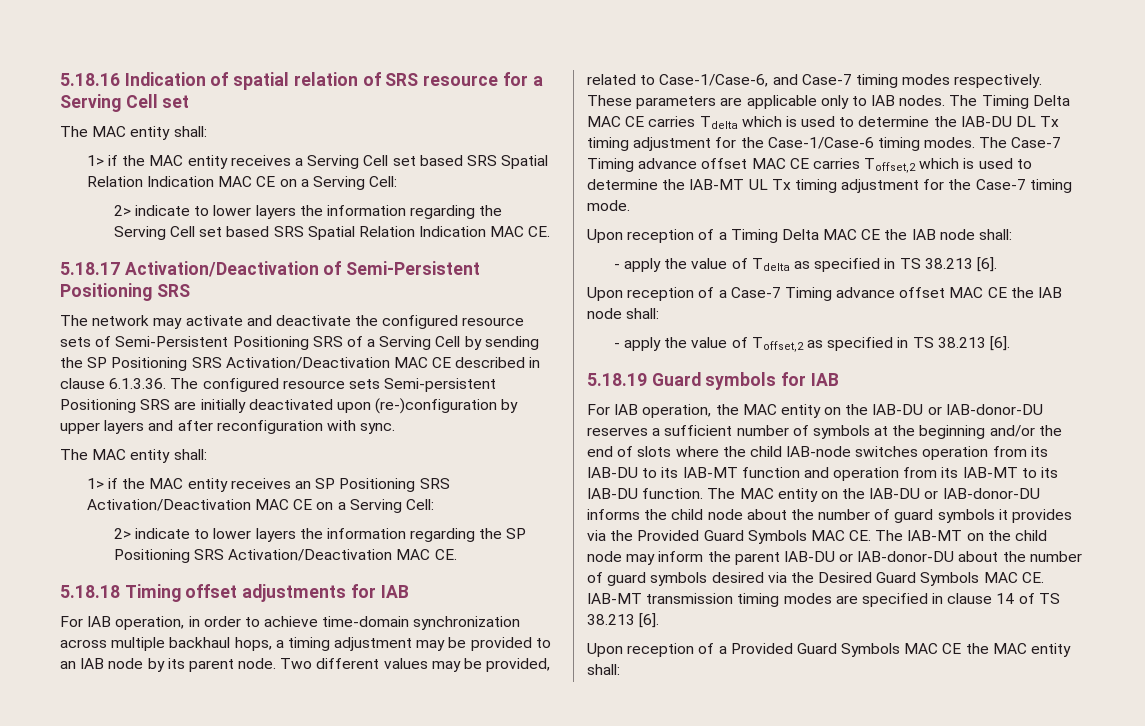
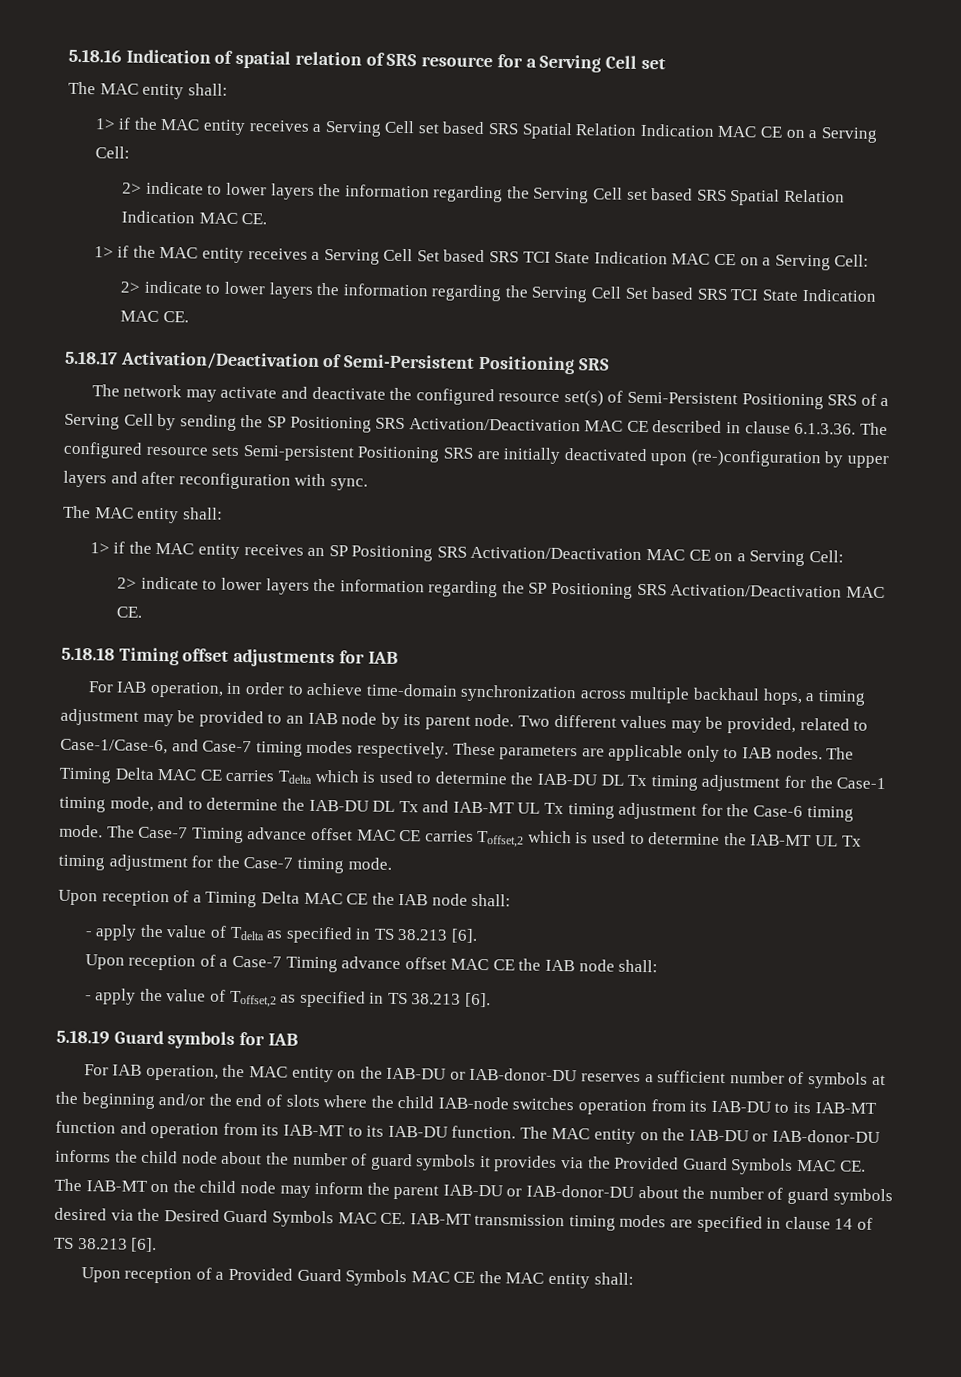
+ 1> if the MAC entity receives a Serving Cell Set based SRS TCI State Indication MAC CE on a Serving Cell:
+ 2> indicate to lower layers the information regarding the Serving Cell Set based SRS TCI State Indication MAC CE.
- The network may activate and deactivate the configured resource sets of Semi-Persistent Positioning SRS of a Serving Cell by sending the SP Positioning SRS Activation/Deactivation MAC CE described in clause 6.1.3.36. The configured resource sets Semi-persistent Positioning SRS are initially deactivated upon (re-)configuration by upper layers and after reconfiguration with sync.
+ The network may activate and deactivate the configured resource set(s) of Semi-Persistent Positioning SRS of a Serving Cell by sending the SP Positioning SRS Activation/Deactivation MAC CE described in clause 6.1.3.36. The configured resource sets Semi-persistent Positioning SRS are initially deactivated upon (re-)configuration by upper layers and after reconfiguration with sync.
- The Timing Delta MAC CE carries Tdelta which is used to determine the IAB-DU DL Tx timing adjustment for the Case-1/Case-6 timing modes.
+ The Timing Delta MAC CE carries Tdelta which is used to determine the IAB-DU DL Tx timing adjustment for the Case-1 timing mode, and to determine the IAB-DU DL Tx and IAB-MT UL Tx timing adjustment for the Case-6 timing mode.

